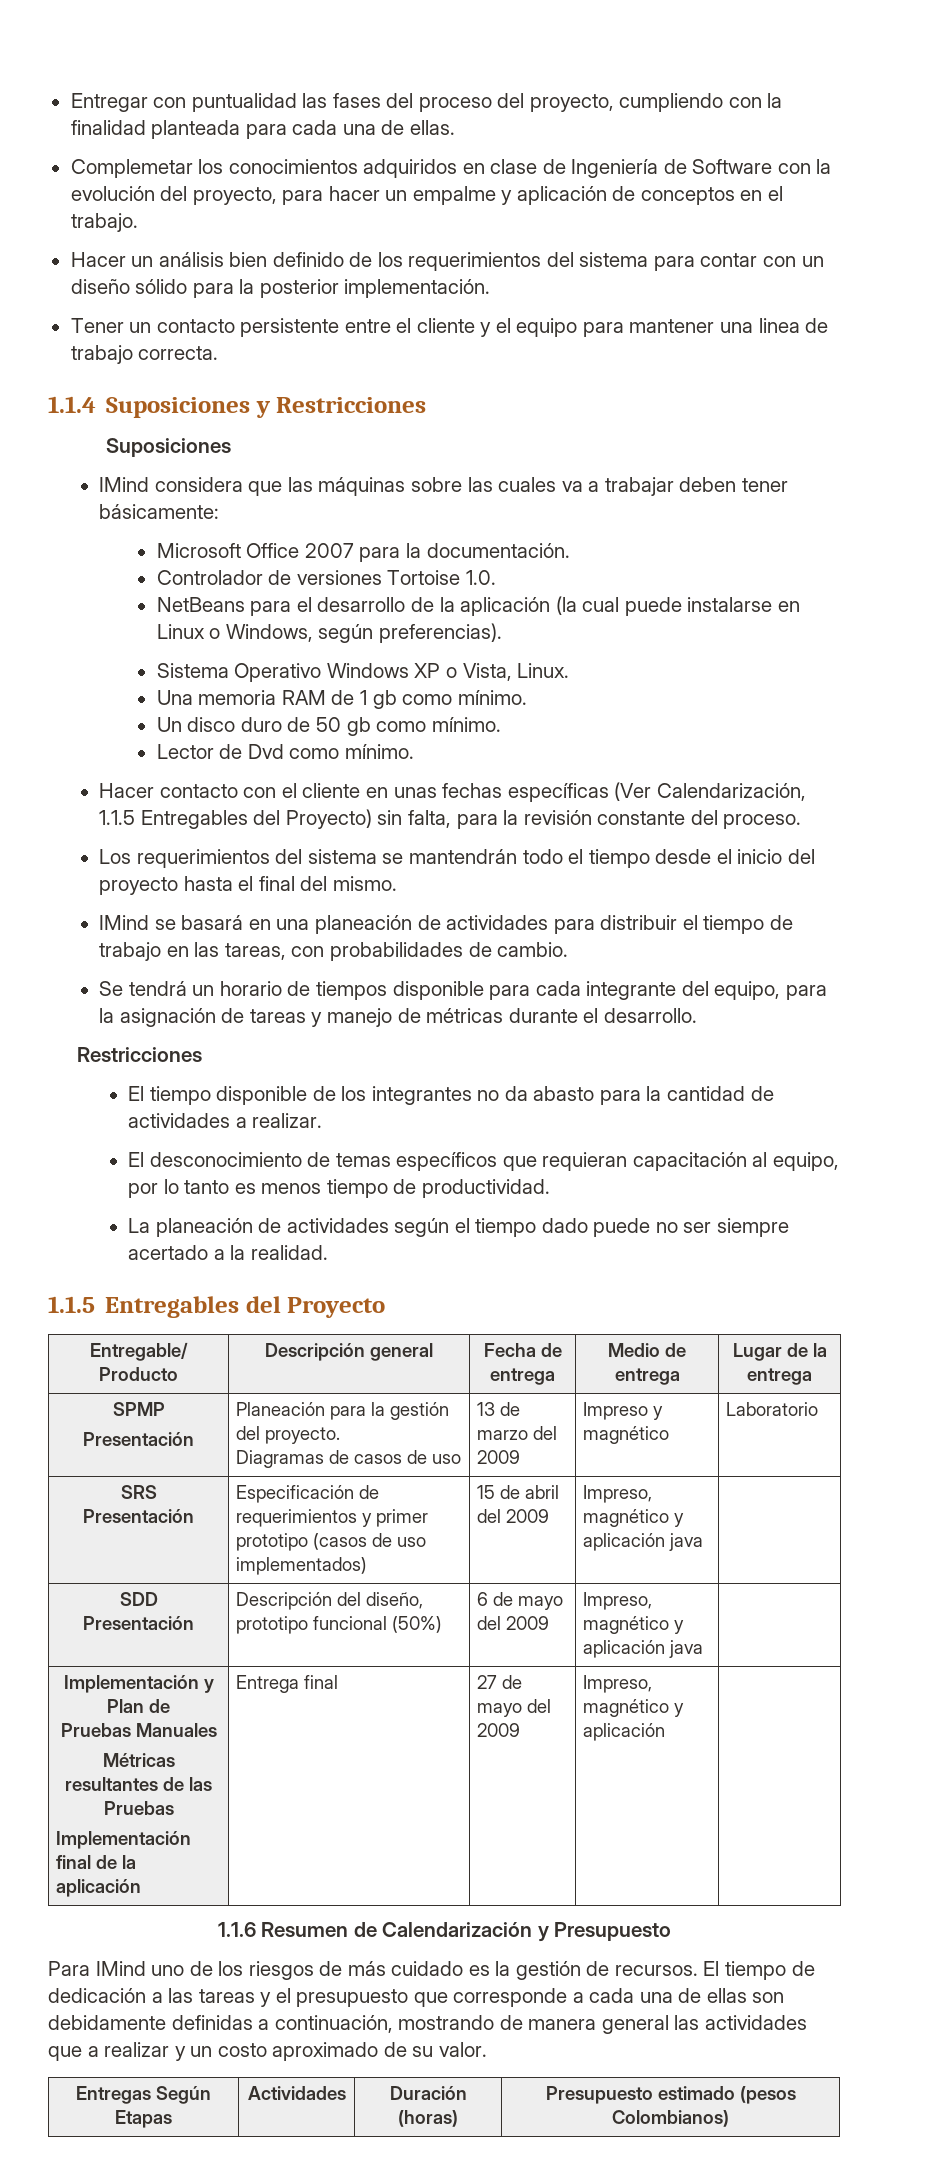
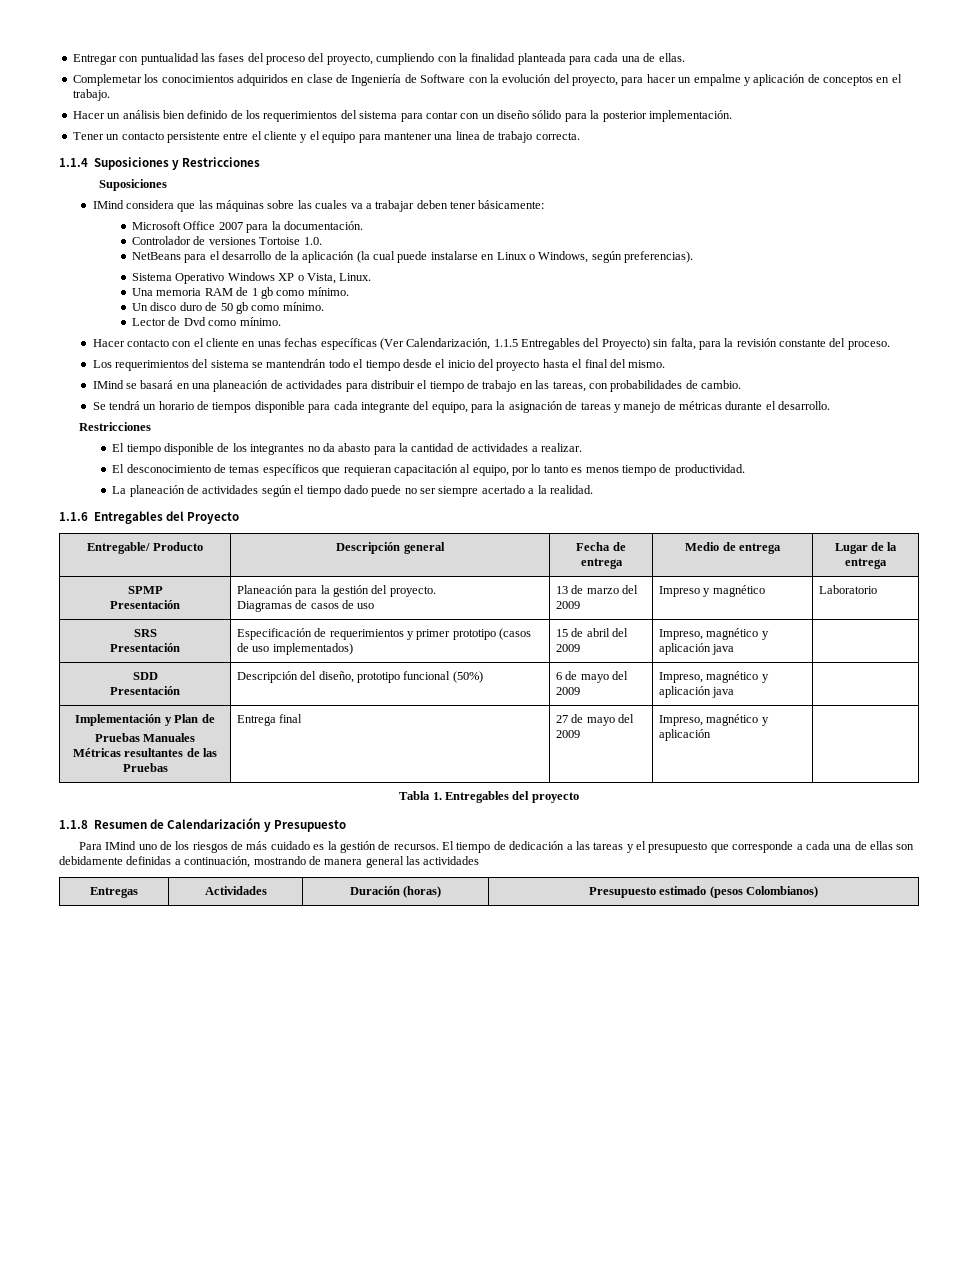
- 1.1.5 Entregables del Proyecto
+ 1.1.6 Entregables del Proyecto
  Implementación y Plan de
  Pruebas Manuales
- Métricas resultantes de las Pruebas
- Implementación final de la aplicación | Entrega final | 27 de mayo del 2009 | Impreso, magnético y aplicación |
+ Métricas resultantes de las Pruebas | Entrega final | 27 de mayo del 2009 | Impreso, magnético y aplicación |
- 1.1.6 Resumen de Calendarización y Presupuesto
+ Tabla 1. Entregables del proyecto
+ 1.1.8 Resumen de Calendarización y Presupuesto
- El tiempo de dedicación a las tareas y el presupuesto que corresponde a cada una de ellas son debidamente definidas a continuación, mostrando de manera general las actividades que a realizar y un costo aproximado de su valor.
+ El tiempo de dedicación a las tareas y el presupuesto que corresponde a cada una de ellas son debidamente definidas a continuación, mostrando de manera general las actividades
- Entregas Según Etapas | Actividades | Duración (horas) | Presupuesto estimado (pesos Colombianos)
+ Entregas | Actividades | Duración (horas) | Presupuesto estimado (pesos Colombianos)

